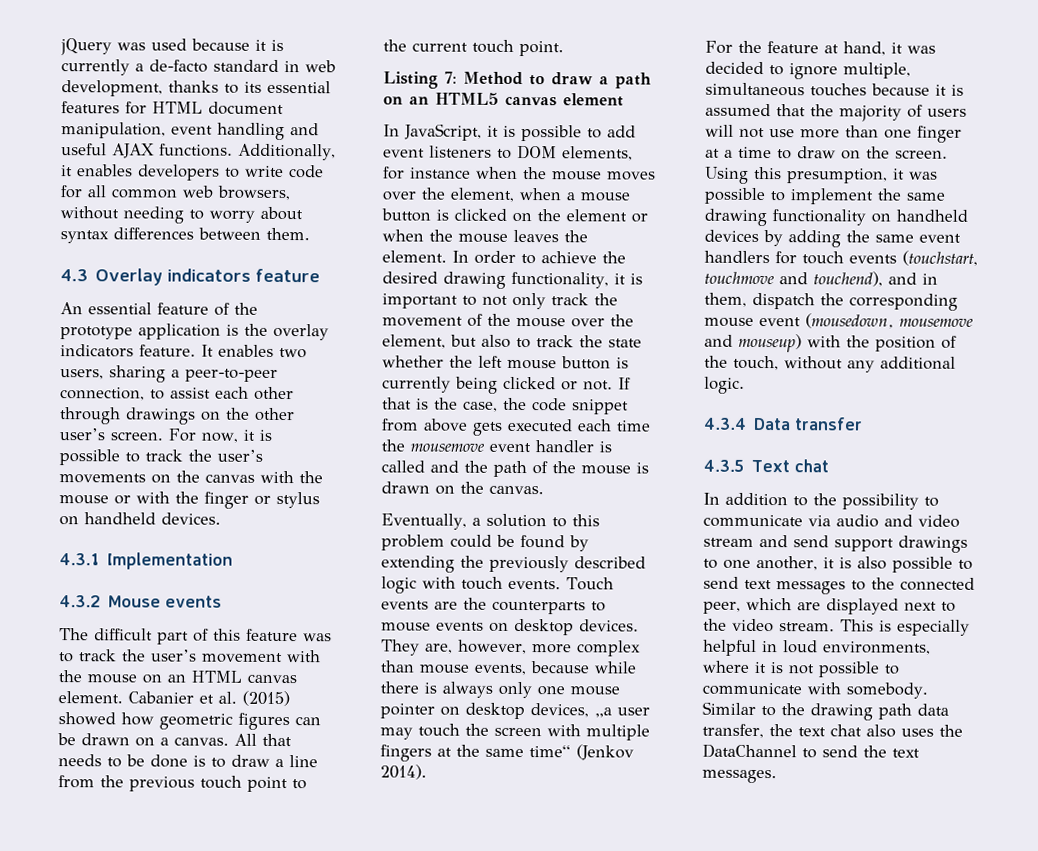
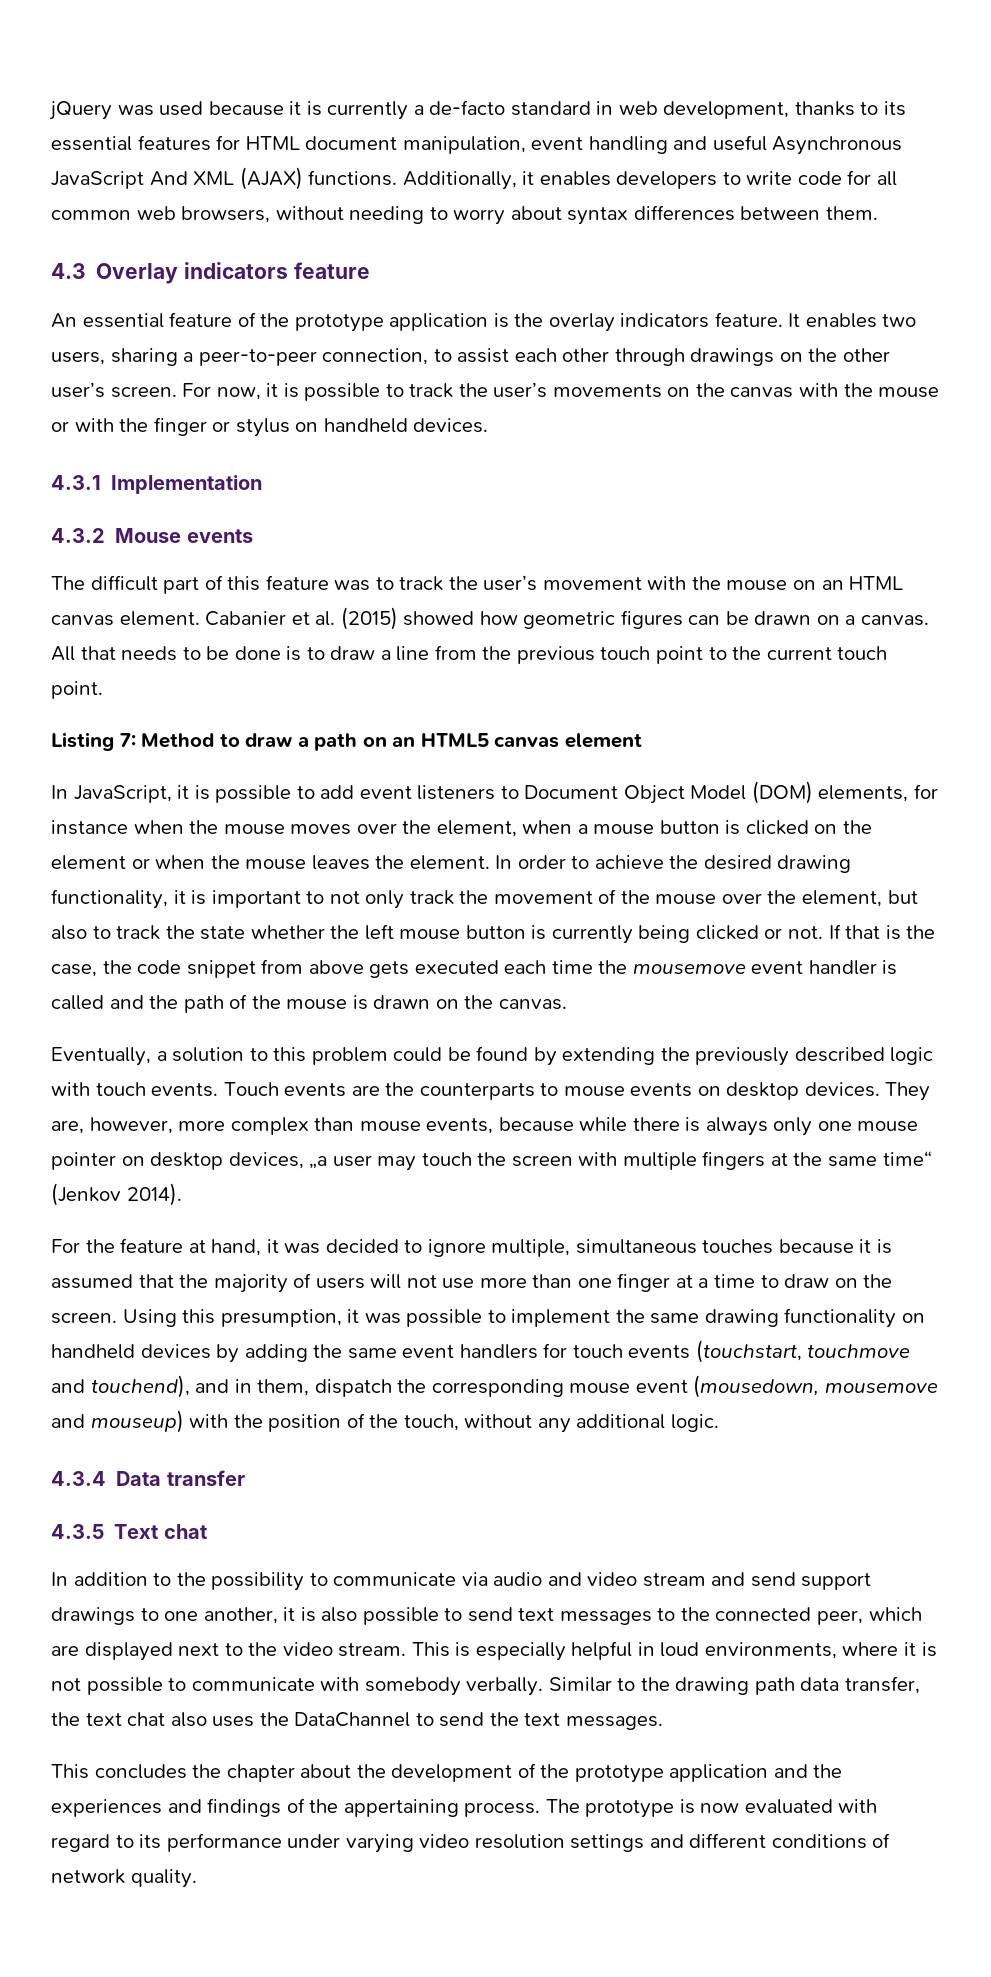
- jQuery was used because it is currently a de-facto standard in web development, thanks to its essential features for HTML document manipulation, event handling and useful AJAX functions.
+ jQuery was used because it is currently a de-facto standard in web development, thanks to its essential features for HTML document manipulation, event handling and useful Asynchronous JavaScript And XML (AJAX) functions.
- In JavaScript, it is possible to add event listeners to DOM elements, for instance when the mouse moves over the element, when a mouse button is clicked on the element or when the mouse leaves the element.
+ In JavaScript, it is possible to add event listeners to Document Object Model (DOM) elements, for instance when the mouse moves over the element, when a mouse button is clicked on the element or when the mouse leaves the element.
- This is especially helpful in loud environments, where it is not possible to communicate with somebody.
+ This is especially helpful in loud environments, where it is not possible to communicate with somebody verbally.
+ This concludes the chapter about the development of the prototype application and the experiences and findings of the appertaining process. The prototype is now evaluated with regard to its performance under varying video resolution settings and different conditions of network quality.

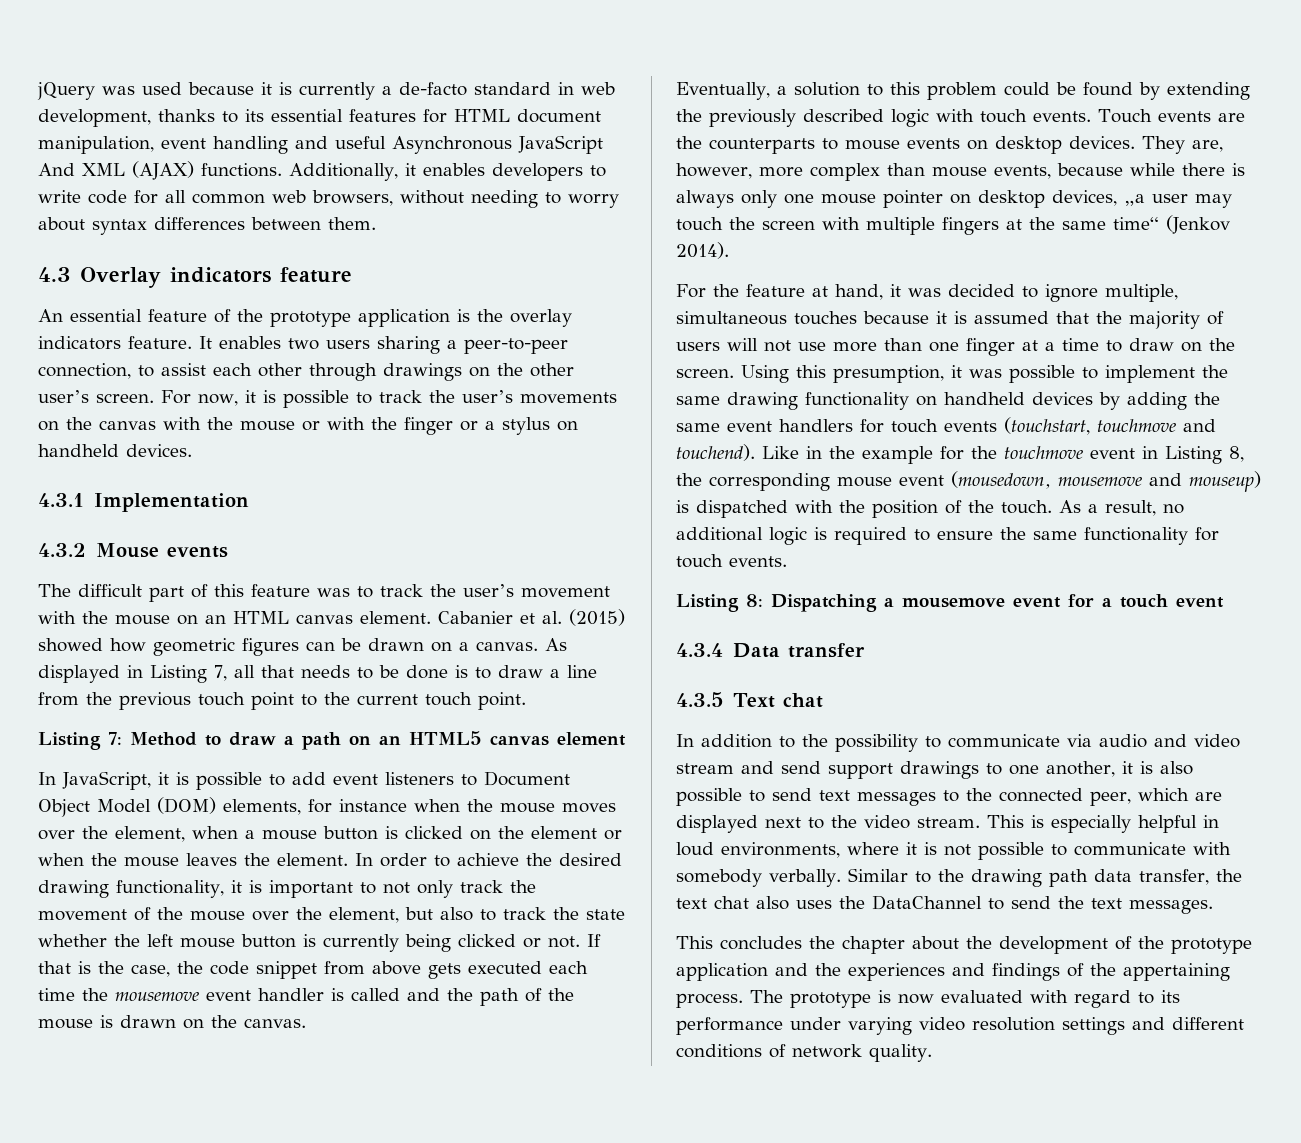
- It enables two users, sharing a peer-to-peer connection, to assist each other through drawings on the other user’s screen.
+ It enables two users sharing a peer-to-peer connection, to assist each other through drawings on the other user’s screen.
- For now, it is possible to track the user’s movements on the canvas with the mouse or with the finger or stylus on handheld devices.
+ For now, it is possible to track the user’s movements on the canvas with the mouse or with the finger or a stylus on handheld devices.
- All that needs to be done is to draw a line from the previous touch point to the current touch point.
+ As displayed in Listing 7, all that needs to be done is to draw a line from the previous touch point to the current touch point.
- Using this presumption, it was possible to implement the same drawing functionality on handheld devices by adding the same event handlers for touch events (touchstart, touchmove and touchend), and in them, dispatch the corresponding mouse event (mousedown, mousemove and mouseup) with the position of the touch, without any additional logic.
+ Using this presumption, it was possible to implement the same drawing functionality on handheld devices by adding the same event handlers for touch events (touchstart, touchmove and touchend). Like in the example for the touchmove event in Listing 8, the corresponding mouse event (mousedown, mousemove and mouseup) is dispatched with the position of the touch. As a result, no additional logic is required to ensure the same functionality for touch events.
+ Listing 8: Dispatching a mousemove event for a touch event

